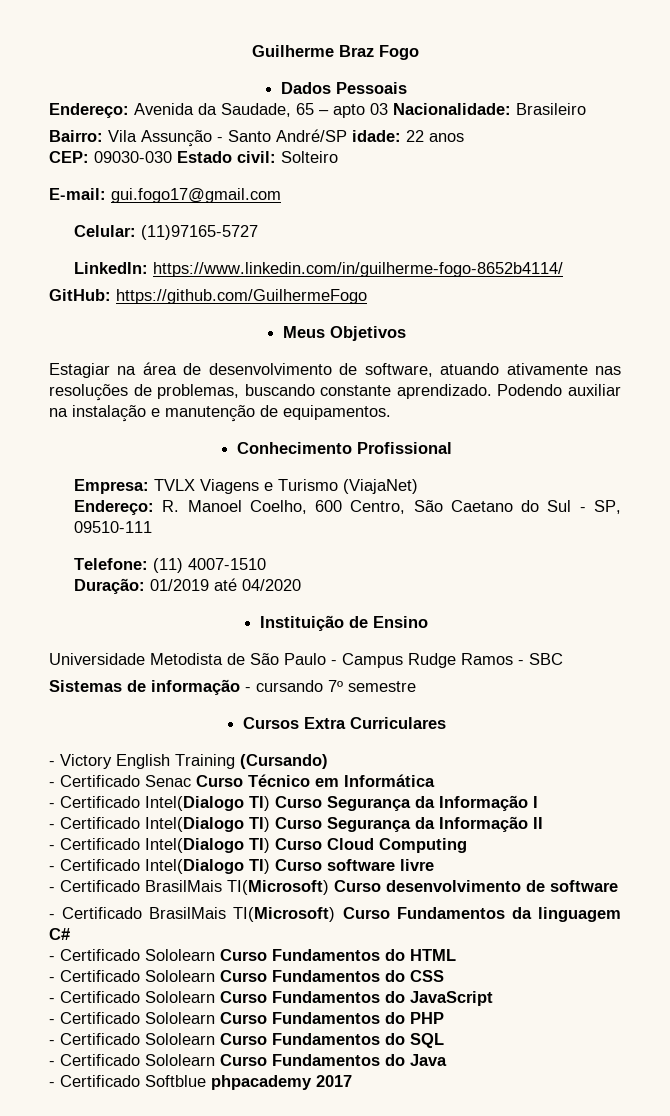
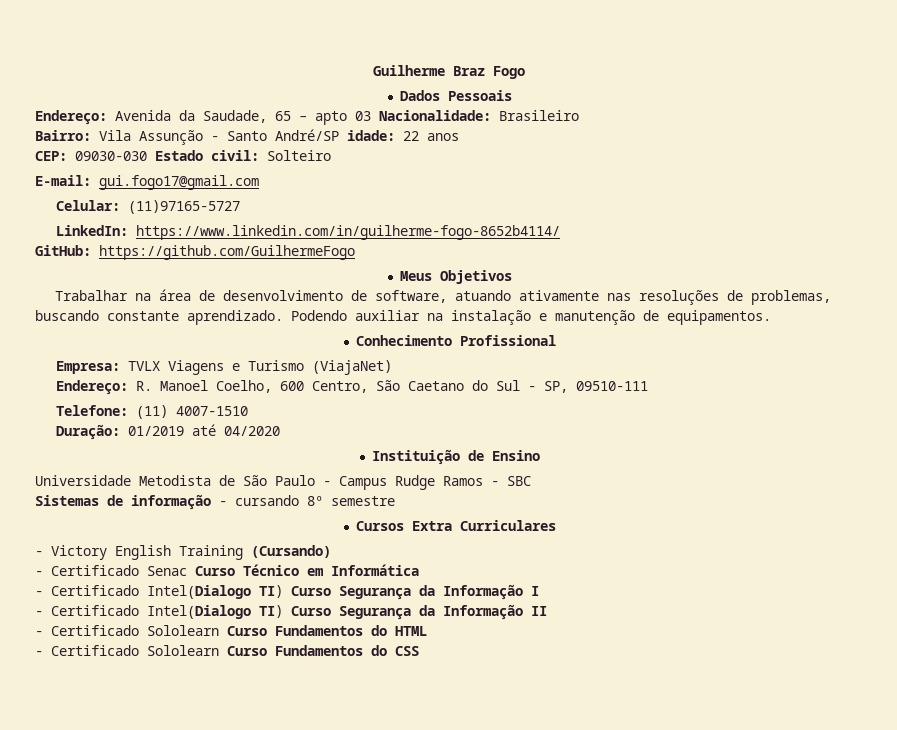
- Estagiar na área de desenvolvimento de software, atuando ativamente nas resoluções de problemas, buscando constante aprendizado.
+ Trabalhar na área de desenvolvimento de software, atuando ativamente nas resoluções de problemas, buscando constante aprendizado.
- Sistemas de informação - cursando 7º semestre
+ Sistemas de informação - cursando 8º semestre
- - Certificado Intel(Dialogo TI) Curso Cloud Computing
- - Certificado Intel(Dialogo TI) Curso software livre
- - Certificado BrasilMais TI(Microsoft) Curso desenvolvimento de software
- - Certificado BrasilMais TI(Microsoft) Curso Fundamentos da linguagem C#
- - Certificado Sololearn Curso Fundamentos do JavaScript
- - Certificado Sololearn Curso Fundamentos do PHP
- - Certificado Sololearn Curso Fundamentos do SQL
- - Certificado Sololearn Curso Fundamentos do Java
- - Certificado Softblue phpacademy 2017

